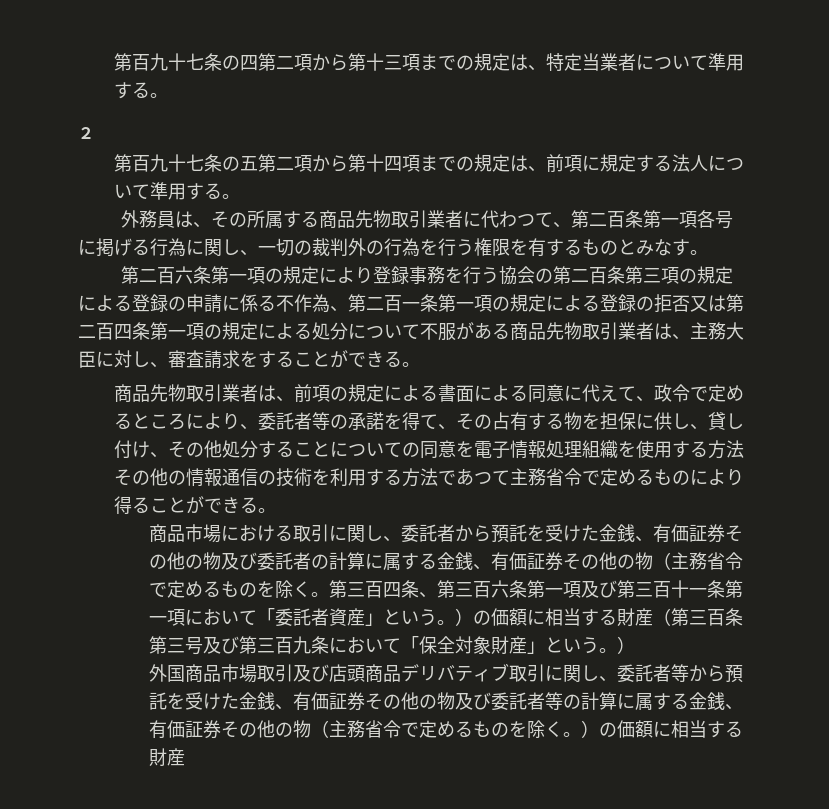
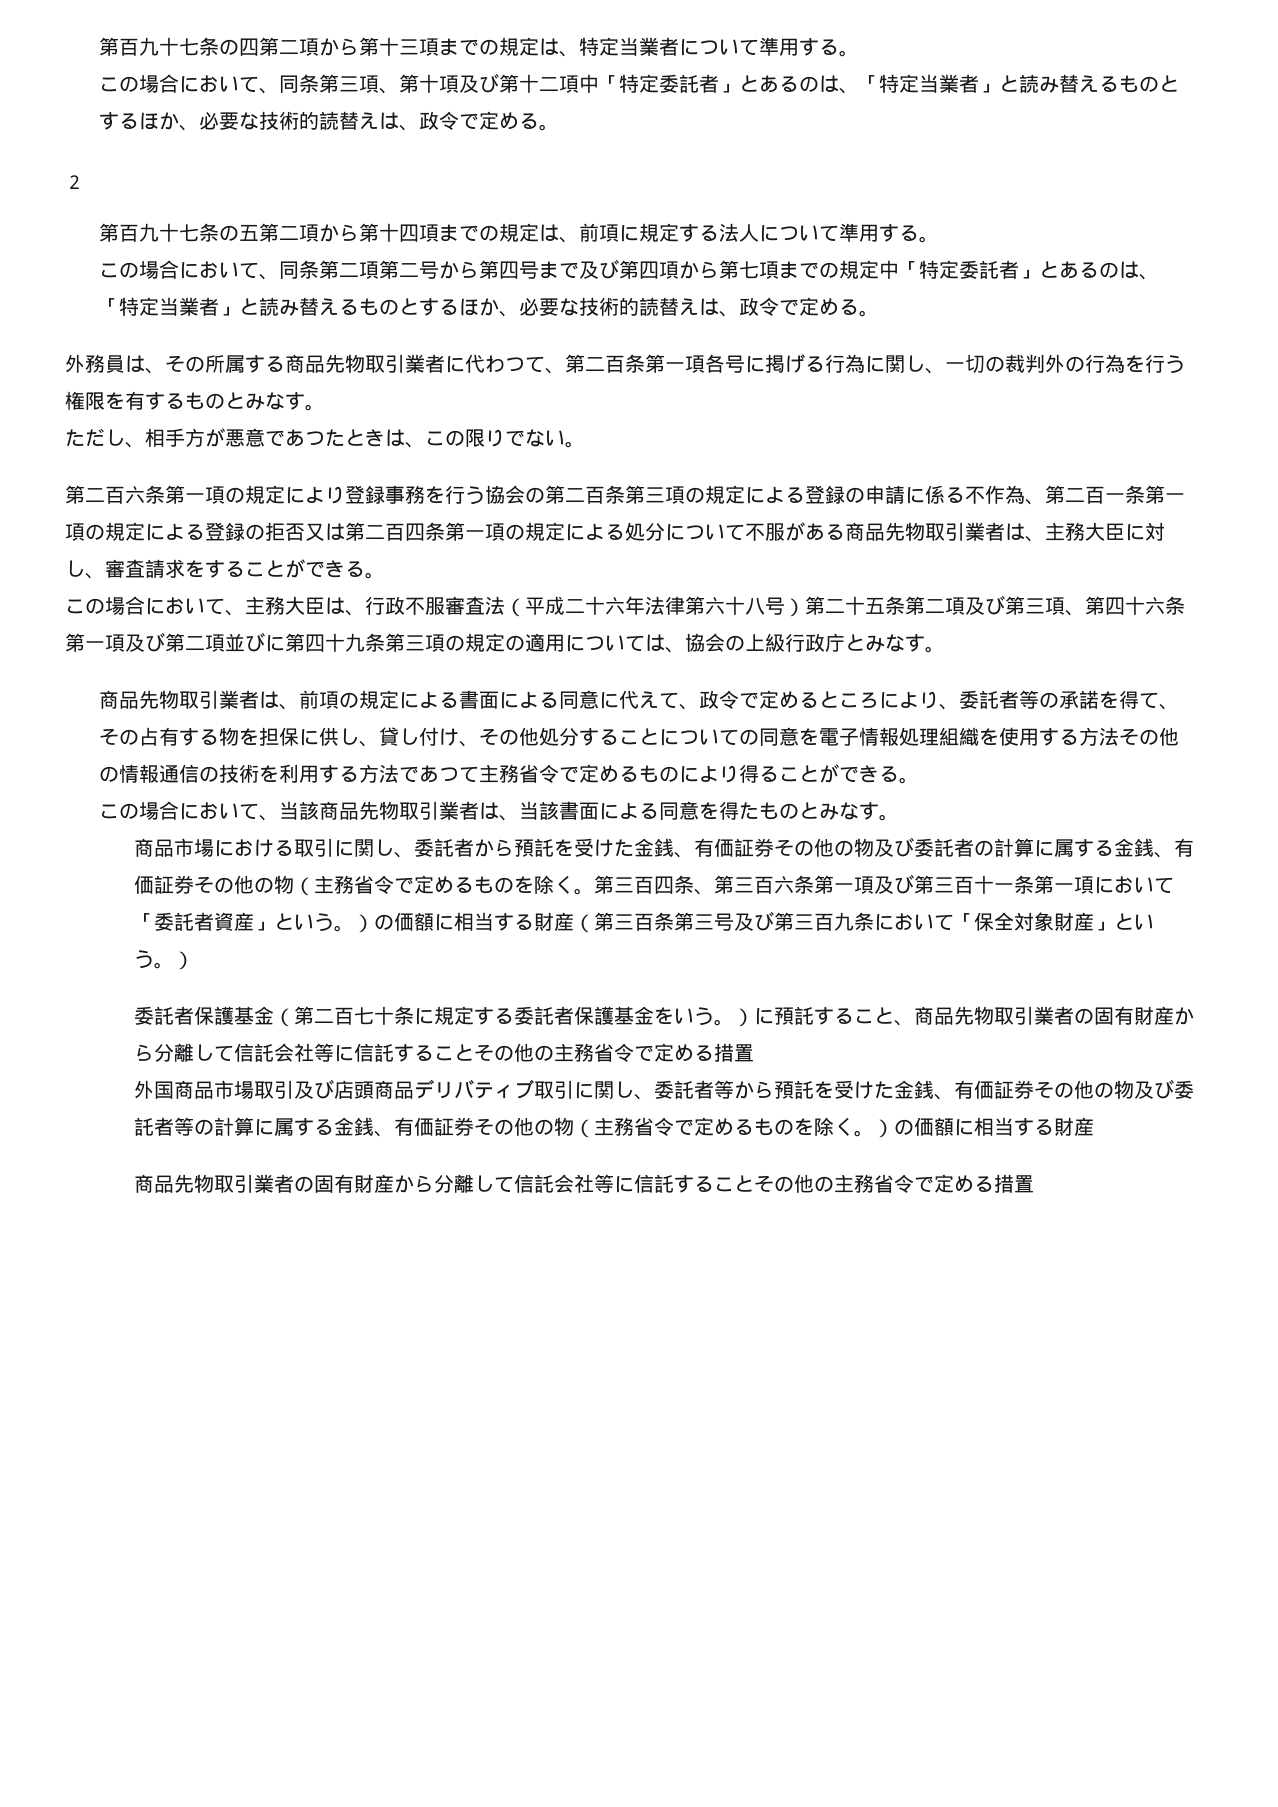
+ この場合において、同条第三項、第十項及び第十二項中「特定委託者」とあるのは、「特定当業者」と読み替えるものとするほか、必要な技術的読替えは、政令で定める。
+ この場合において、同条第二項第二号から第四号まで及び第四項から第七項までの規定中「特定委託者」とあるのは、「特定当業者」と読み替えるものとするほか、必要な技術的読替えは、政令で定める。
+ ただし、相手方が悪意であつたときは、この限りでない。
+ この場合において、主務大臣は、行政不服審査法（平成二十六年法律第六十八号）第二十五条第二項及び第三項、第四十六条第一項及び第二項並びに第四十九条第三項の規定の適用については、協会の上級行政庁とみなす。
+ この場合において、当該商品先物取引業者は、当該書面による同意を得たものとみなす。
+ 委託者保護基金（第二百七十条に規定する委託者保護基金をいう。）に預託すること、商品先物取引業者の固有財産から分離して信託会社等に信託することその他の主務省令で定める措置
  外国商品市場取引及び店頭商品デリバティブ取引に関し、委託者等から預託を受けた金銭、有価証券その他の物及び委託者等の計算に属する金銭、有価証券その他の物（主務省令で定めるものを除く。）の価額に相当する財産
+ 商品先物取引業者の固有財産から分離して信託会社等に信託することその他の主務省令で定める措置

